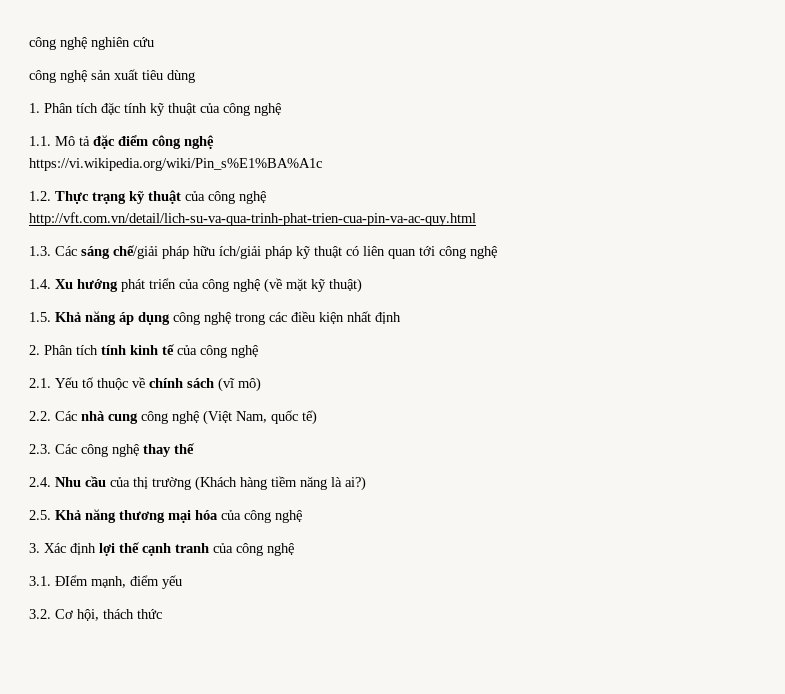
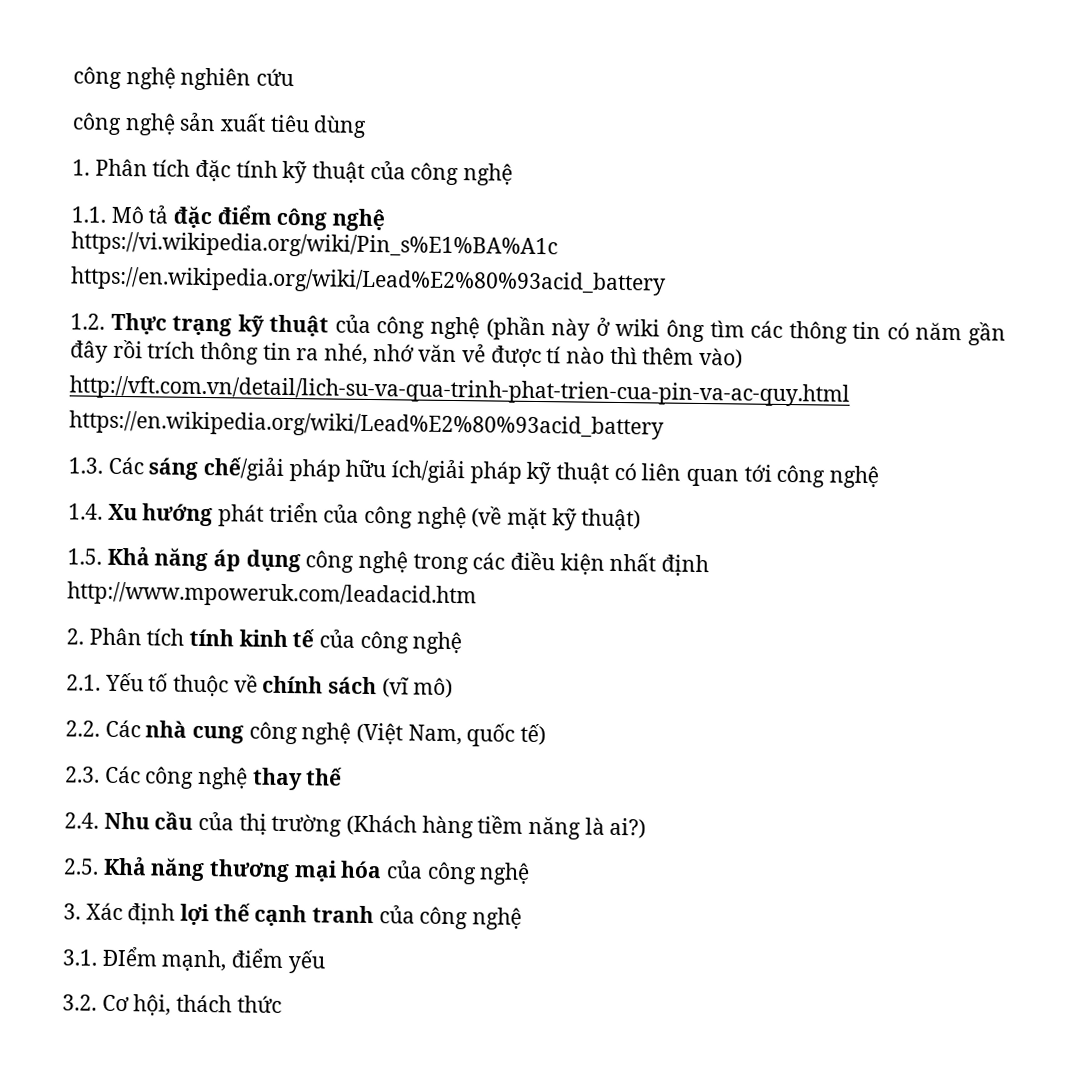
  https://vi.wikipedia.org/wiki/Pin_s%E1%BA%A1c
+ https://en.wikipedia.org/wiki/Lead%E2%80%93acid_battery
- 1.2. Thực trạng kỹ thuật của công nghệ
+ 1.2. Thực trạng kỹ thuật của công nghệ (phần này ở wiki ông tìm các thông tin có năm gần đây rồi trích thông tin ra nhé, nhớ văn vẻ được tí nào thì thêm vào)
  http://vft.com.vn/detail/lich-su-va-qua-trinh-phat-trien-cua-pin-va-ac-quy.html
+ https://en.wikipedia.org/wiki/Lead%E2%80%93acid_battery
+ http://www.mpoweruk.com/leadacid.htm

